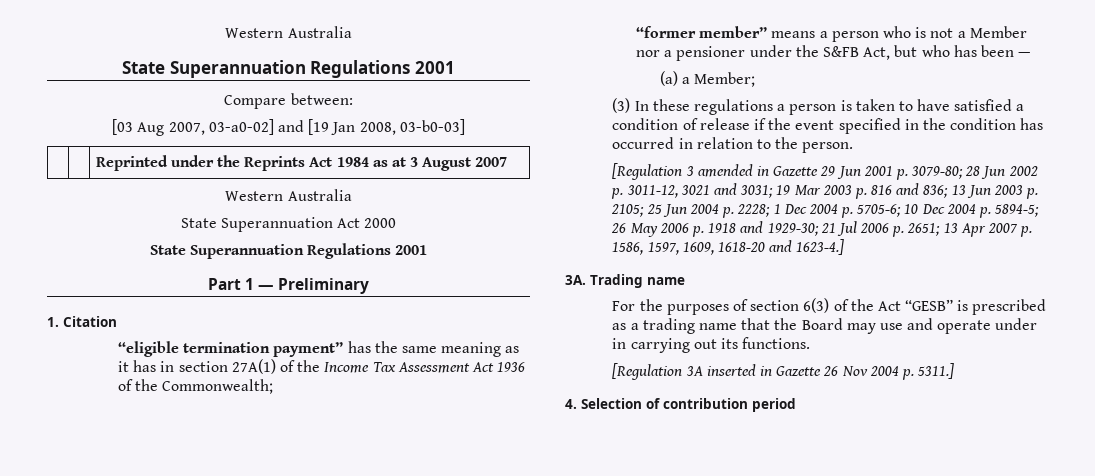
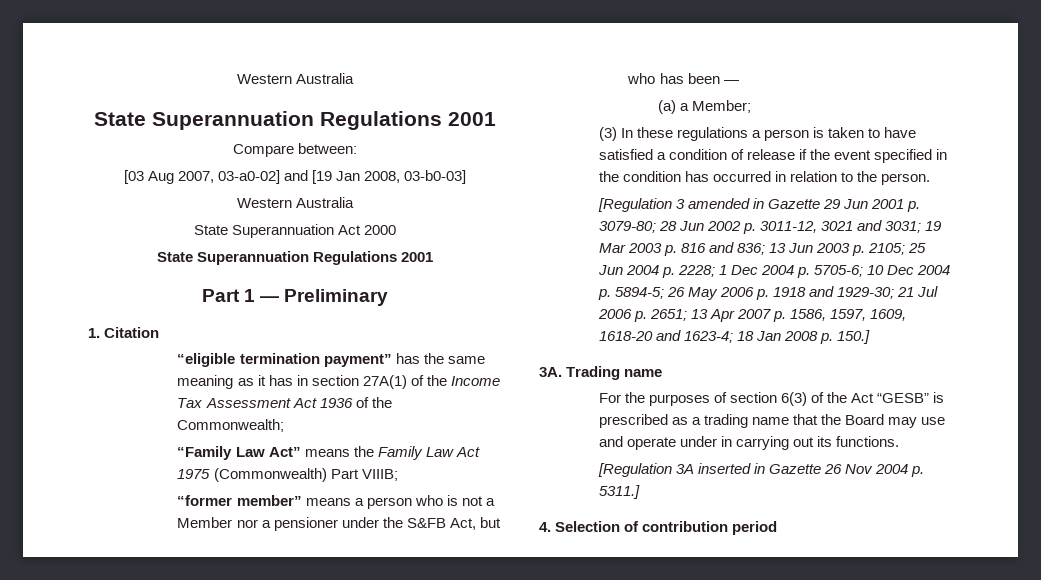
- | | Reprinted under the Reprints Act 1984 as at 3 August 2007
+ “Family Law Act” means the Family Law Act 1975 (Commonwealth) Part VIIIB;
- 13 Apr 2007 p. 1586, 1597, 1609, 1618-20 and 1623-4.]
+ 13 Apr 2007 p. 1586, 1597, 1609, 1618-20 and 1623-4; 18 Jan 2008 p. 150.]

